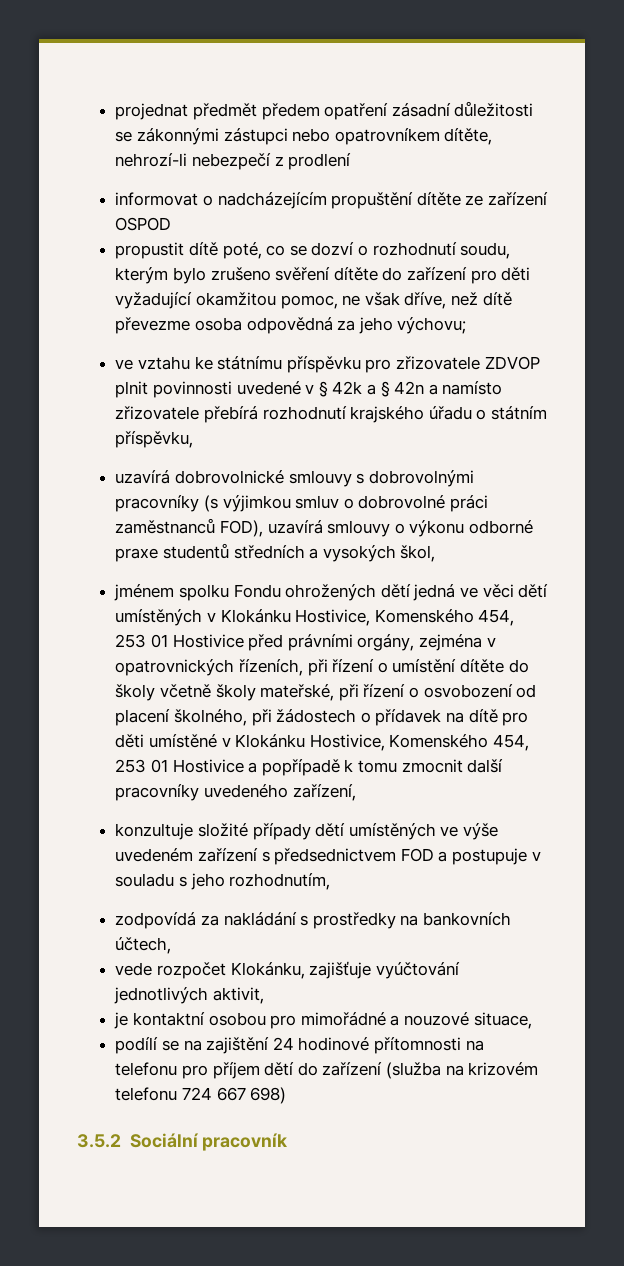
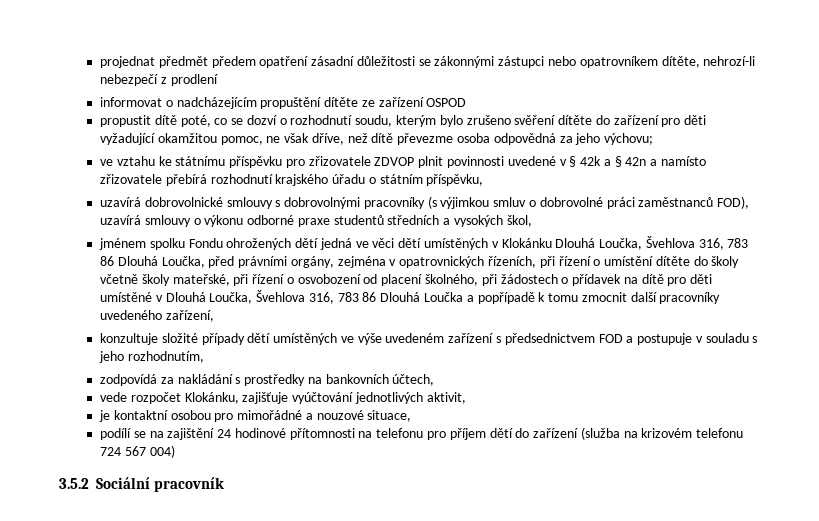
- jménem spolku Fondu ohrožených dětí jedná ve věci dětí umístěných v Klokánku Hostivice, Komenského 454, 253 01 Hostivice před právními orgány, zejména v opatrovnických řízeních, při řízení o umístění dítěte do školy včetně školy mateřské, při řízení o osvobození od placení školného, při žádostech o přídavek na dítě pro děti umístěné v Klokánku Hostivice, Komenského 454, 253 01 Hostivice a popřípadě k tomu zmocnit další pracovníky uvedeného zařízení,
+ jménem spolku Fondu ohrožených dětí jedná ve věci dětí umístěných v Klokánku Dlouhá Loučka, Švehlova 316, 783 86 Dlouhá Loučka, před právními orgány, zejména v opatrovnických řízeních, při řízení o umístění dítěte do školy včetně školy mateřské, při řízení o osvobození od placení školného, při žádostech o přídavek na dítě pro děti umístěné v Dlouhá Loučka, Švehlova 316, 783 86 Dlouhá Loučka a popřípadě k tomu zmocnit další pracovníky uvedeného zařízení,
- podílí se na zajištění 24 hodinové přítomnosti na telefonu pro příjem dětí do zařízení (služba na krizovém telefonu 724 667 698)
+ podílí se na zajištění 24 hodinové přítomnosti na telefonu pro příjem dětí do zařízení (služba na krizovém telefonu 724 567 004)

